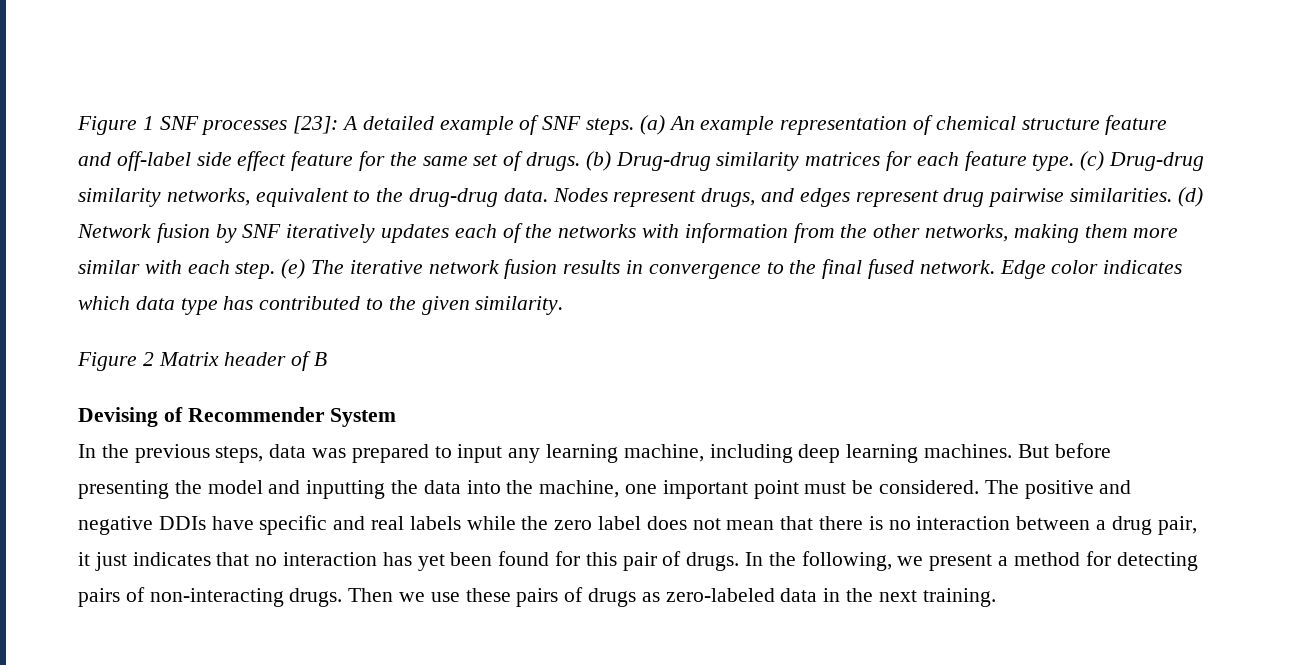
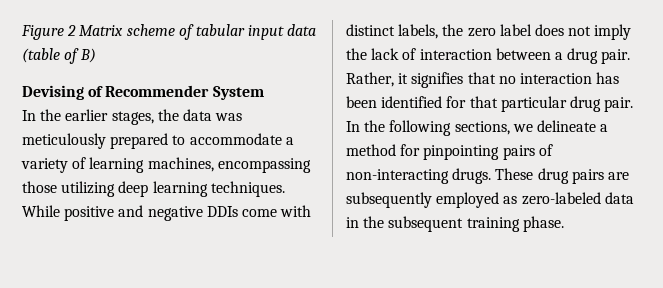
- Figure 1 SNF processes [23]: A detailed example of SNF steps. (a) An example representation of chemical structure feature and off-label side effect feature for the same set of drugs. (b) Drug-drug similarity matrices for each feature type. (c) Drug-drug similarity networks, equivalent to the drug-drug data. Nodes represent drugs, and edges represent drug pairwise similarities. (d) Network fusion by SNF iteratively updates each of the networks with information from the other networks, making them more similar with each step. (e) The iterative network fusion results in convergence to the final fused network. Edge color indicates which data type has contributed to the given similarity.
- Figure 2 Matrix header of B
+ Figure 2 Matrix scheme of tabular input data (table of B)
- In the previous steps, data was prepared to input any learning machine, including deep learning machines. But before presenting the model and inputting the data into the machine, one important point must be considered. The positive and negative DDIs have specific and real labels while the zero label does not mean that there is no interaction between a drug pair, it just indicates that no interaction has yet been found for this pair of drugs. In the following, we present a method for detecting pairs of non-interacting drugs.
+ In the earlier stages, the data was meticulously prepared to accommodate a variety of learning machines, encompassing those utilizing deep learning techniques. While positive and negative DDIs come with distinct labels, the zero label does not imply the lack of interaction between a drug pair. Rather, it signifies that no interaction has been identified for that particular drug pair. In the following sections, we delineate a method for pinpointing pairs of non-interacting drugs.
- Then we use these pairs of drugs as zero-labeled data in the next training.
+ These drug pairs are subsequently employed as zero-labeled data in the subsequent training phase.

